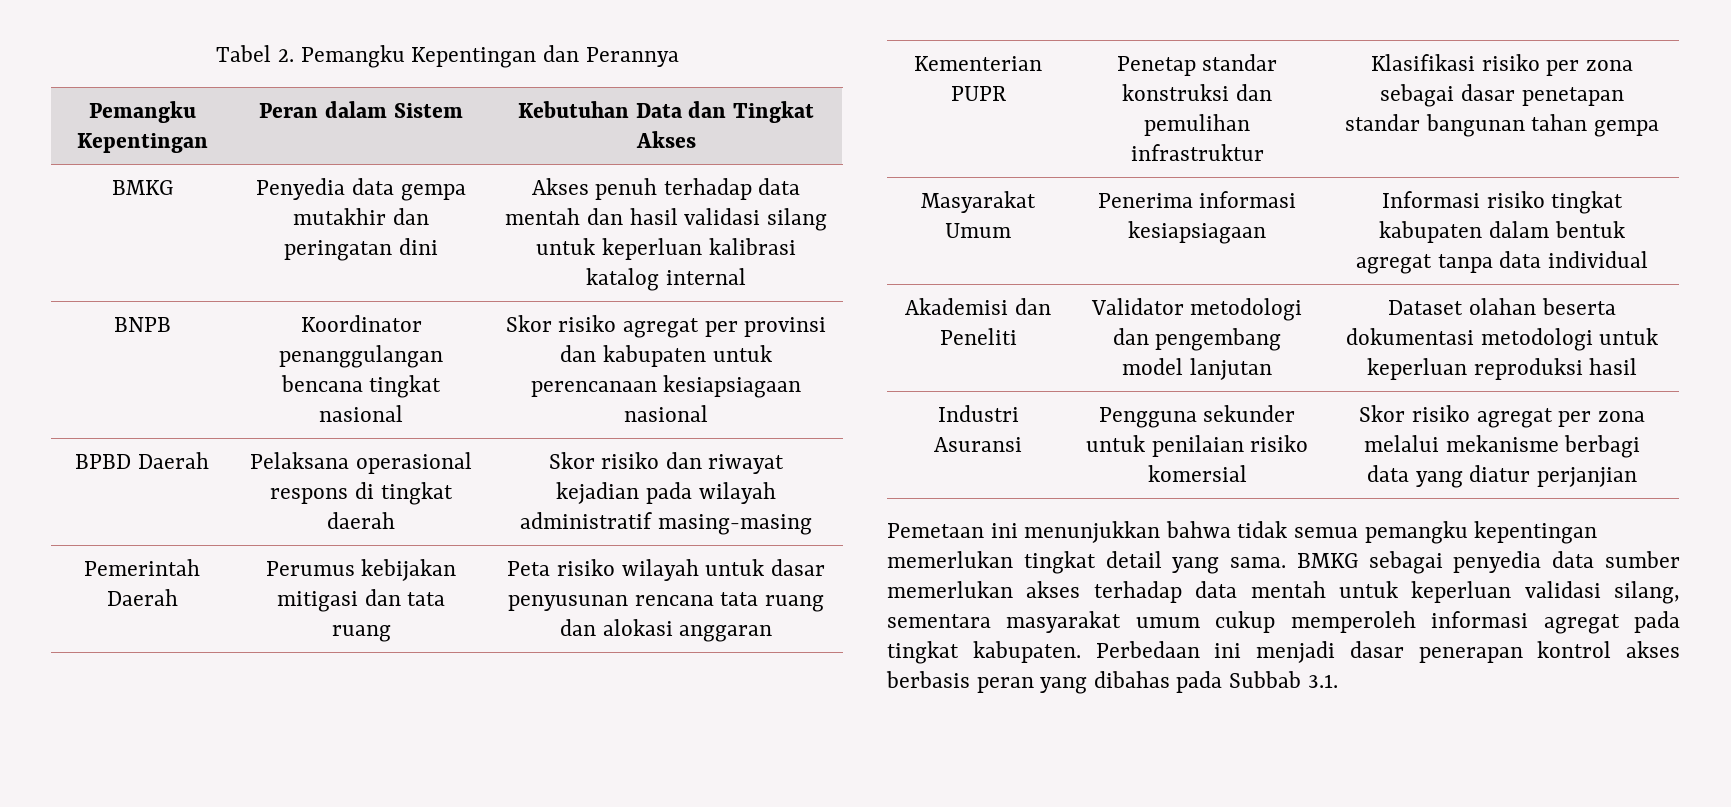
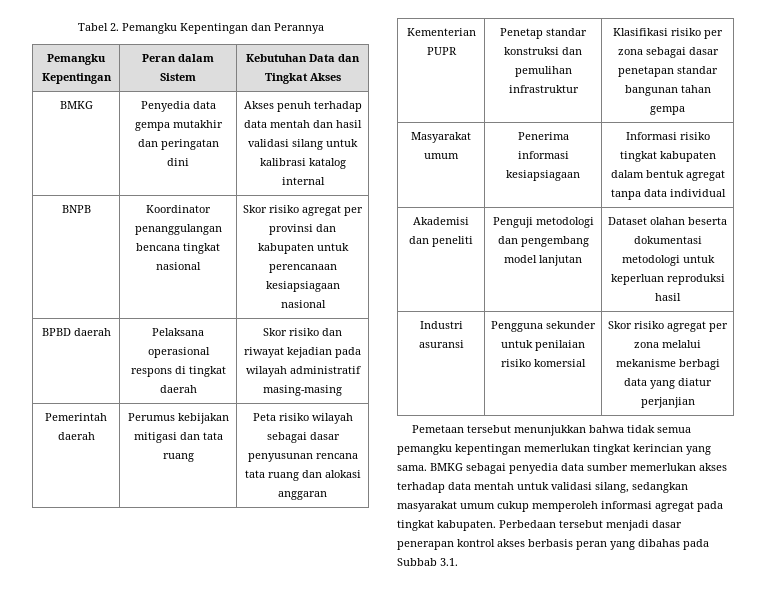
- BMKG | Penyedia data gempa mutakhir dan peringatan dini | Akses penuh terhadap data mentah dan hasil validasi silang untuk keperluan kalibrasi katalog internal
+ BMKG | Penyedia data gempa mutakhir dan peringatan dini | Akses penuh terhadap data mentah dan hasil validasi silang untuk kalibrasi katalog internal
- BPBD Daerah | Pelaksana operasional respons di tingkat daerah | Skor risiko dan riwayat kejadian pada wilayah administratif masing-masing
+ BPBD daerah | Pelaksana operasional respons di tingkat daerah | Skor risiko dan riwayat kejadian pada wilayah administratif masing-masing
- Pemerintah Daerah | Perumus kebijakan mitigasi dan tata ruang | Peta risiko wilayah untuk dasar penyusunan rencana tata ruang dan alokasi anggaran
+ Pemerintah daerah | Perumus kebijakan mitigasi dan tata ruang | Peta risiko wilayah sebagai dasar penyusunan rencana tata ruang dan alokasi anggaran
- Masyarakat Umum | Penerima informasi kesiapsiagaan | Informasi risiko tingkat kabupaten dalam bentuk agregat tanpa data individual
+ Masyarakat umum | Penerima informasi kesiapsiagaan | Informasi risiko tingkat kabupaten dalam bentuk agregat tanpa data individual
- Akademisi dan Peneliti | Validator metodologi dan pengembang model lanjutan | Dataset olahan beserta dokumentasi metodologi untuk keperluan reproduksi hasil
+ Akademisi dan peneliti | Penguji metodologi dan pengembang model lanjutan | Dataset olahan beserta dokumentasi metodologi untuk keperluan reproduksi hasil
- Industri Asuransi | Pengguna sekunder untuk penilaian risiko komersial | Skor risiko agregat per zona melalui mekanisme berbagi data yang diatur perjanjian
+ Industri asuransi | Pengguna sekunder untuk penilaian risiko komersial | Skor risiko agregat per zona melalui mekanisme berbagi data yang diatur perjanjian
- Pemetaan ini menunjukkan bahwa tidak semua pemangku kepentingan memerlukan tingkat detail yang sama.
+ Pemetaan tersebut menunjukkan bahwa tidak semua pemangku kepentingan memerlukan tingkat kerincian yang sama.
- BMKG sebagai penyedia data sumber memerlukan akses terhadap data mentah untuk keperluan validasi silang, sementara masyarakat umum cukup memperoleh informasi agregat pada tingkat kabupaten.
+ BMKG sebagai penyedia data sumber memerlukan akses terhadap data mentah untuk validasi silang, sedangkan masyarakat umum cukup memperoleh informasi agregat pada tingkat kabupaten.
- Perbedaan ini menjadi dasar penerapan kontrol akses berbasis peran yang dibahas pada Subbab 3.1.
+ Perbedaan tersebut menjadi dasar penerapan kontrol akses berbasis peran yang dibahas pada Subbab 3.1.

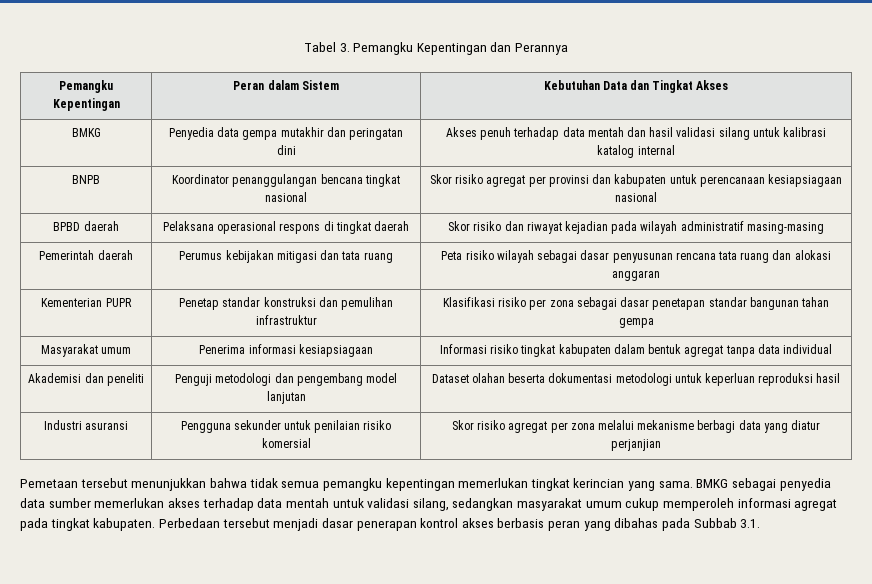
- Tabel 2. Pemangku Kepentingan dan Perannya
+ Tabel 3. Pemangku Kepentingan dan Perannya

